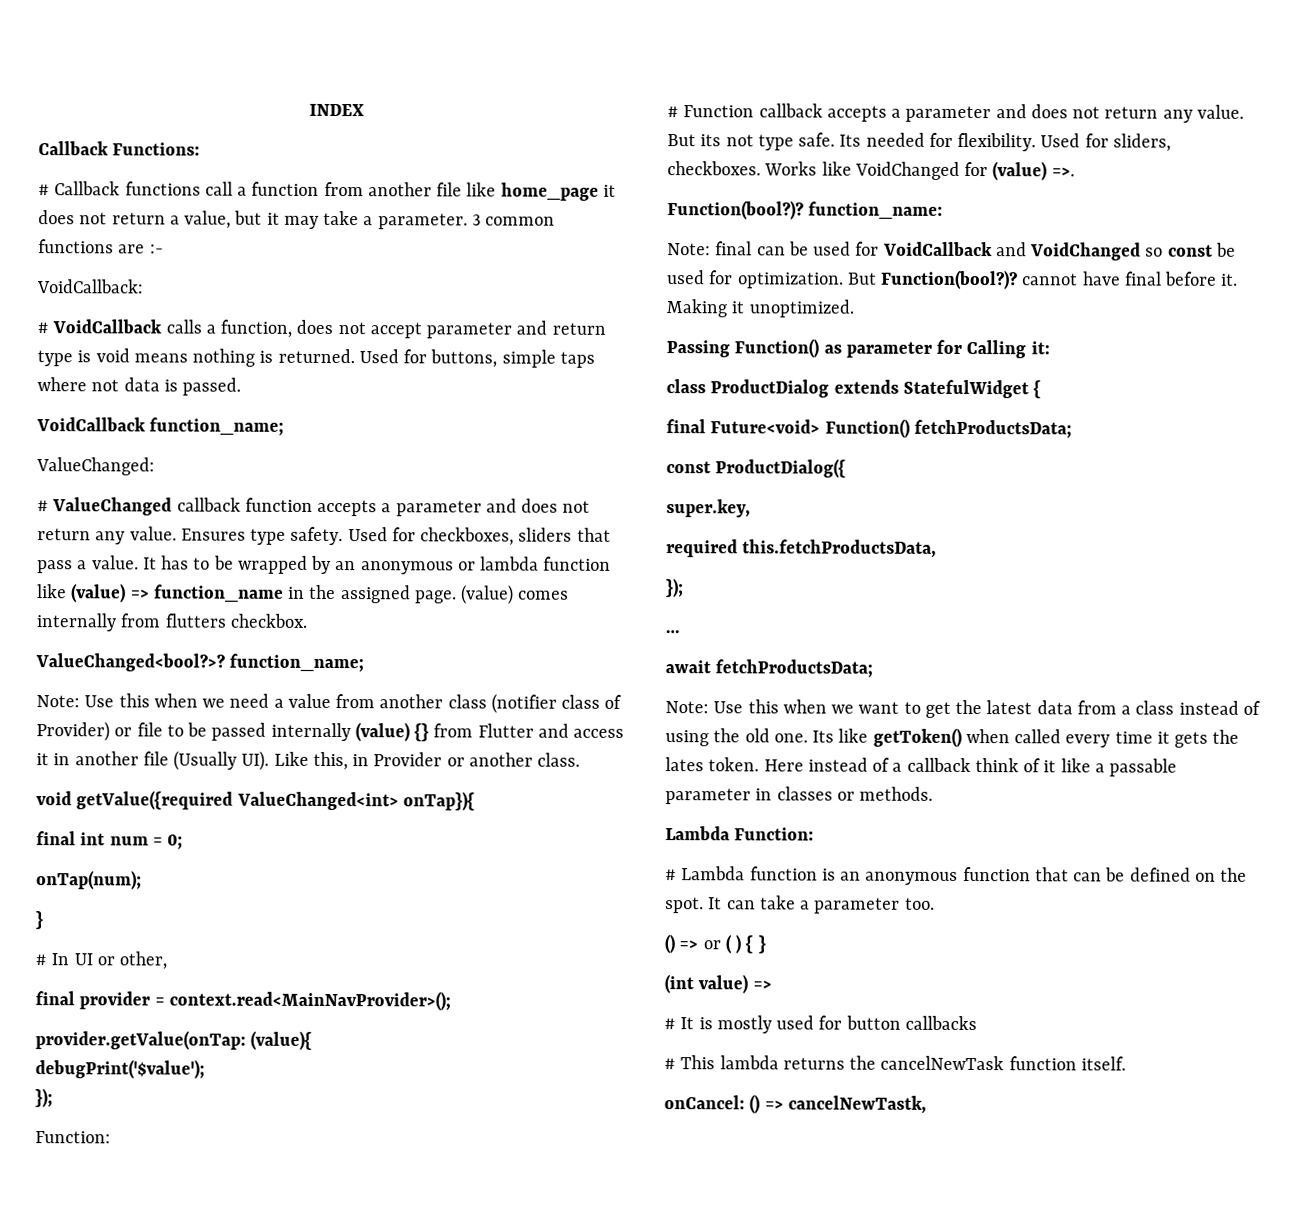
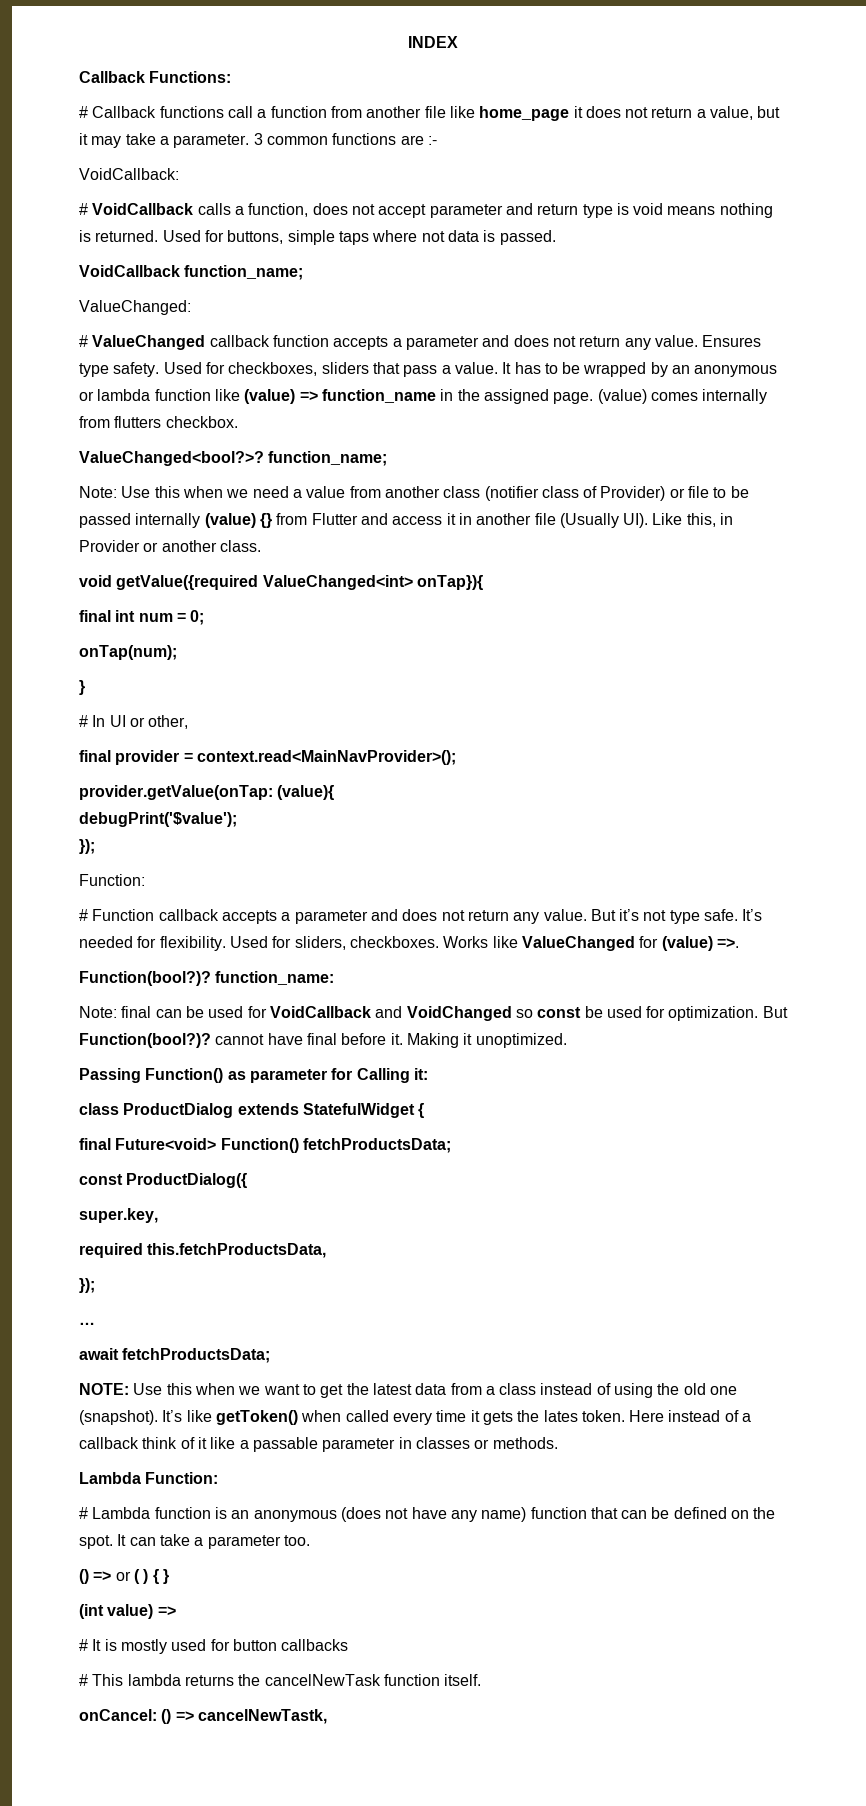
- But its not type safe.
+ But it’s not type safe.
- Its needed for flexibility.
+ It’s needed for flexibility.
- Works like VoidChanged for (value) =>.
+ Works like ValueChanged for (value) =>.
- Note: Use this when we want to get the latest data from a class instead of using the old one. Its like getToken() when called every time it gets the lates token.
+ NOTE: Use this when we want to get the latest data from a class instead of using the old one (snapshot). It’s like getToken() when called every time it gets the lates token.
- # Lambda function is an anonymous function that can be defined on the spot.
+ # Lambda function is an anonymous (does not have any name) function that can be defined on the spot.

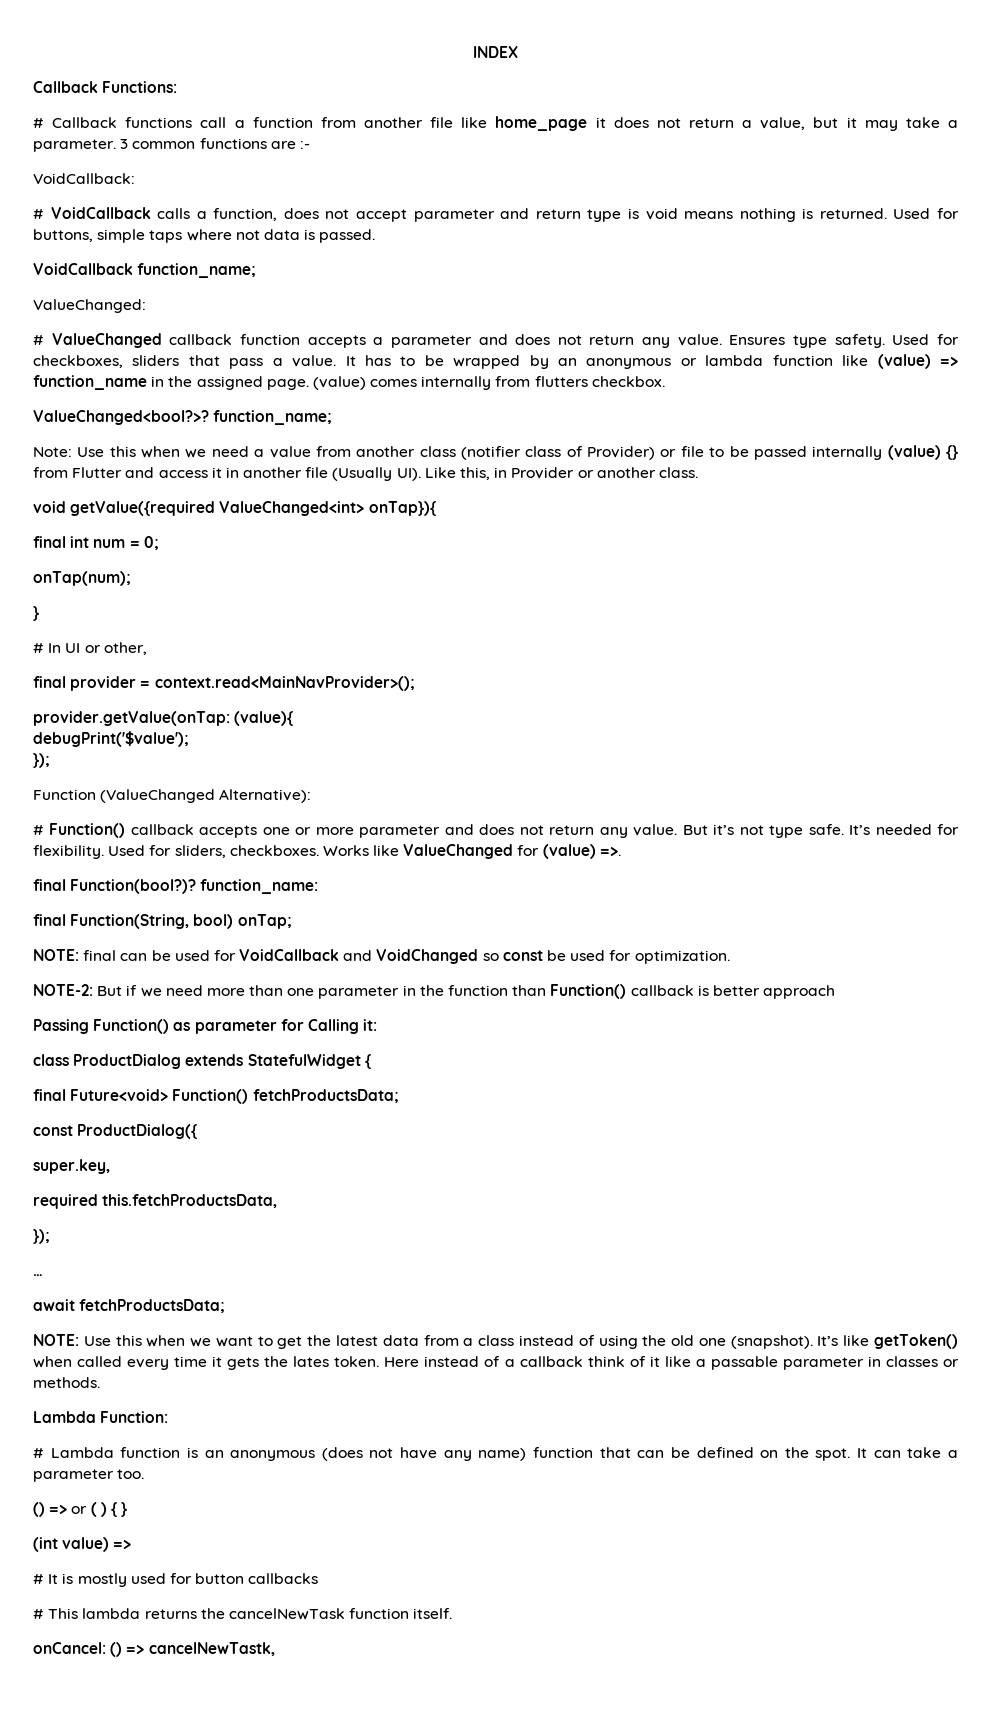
  debugPrint('$value');
  });
- Function:
- # Function callback accepts a parameter and does not return any value.
+ Function (ValueChanged Alternative):
+ # Function() callback accepts one or more parameter and does not return any value.
- Function(bool?)? function_name:
+ final Function(bool?)? function_name:
- Note: final can be used for VoidCallback and VoidChanged so const be used for optimization. But Function(bool?)? cannot have final before it. Making it unoptimized.
+ final Function(String, bool) onTap;
+ NOTE: final can be used for VoidCallback and VoidChanged so const be used for optimization.
+ NOTE-2: But if we need more than one parameter in the function than Function() callback is better approach

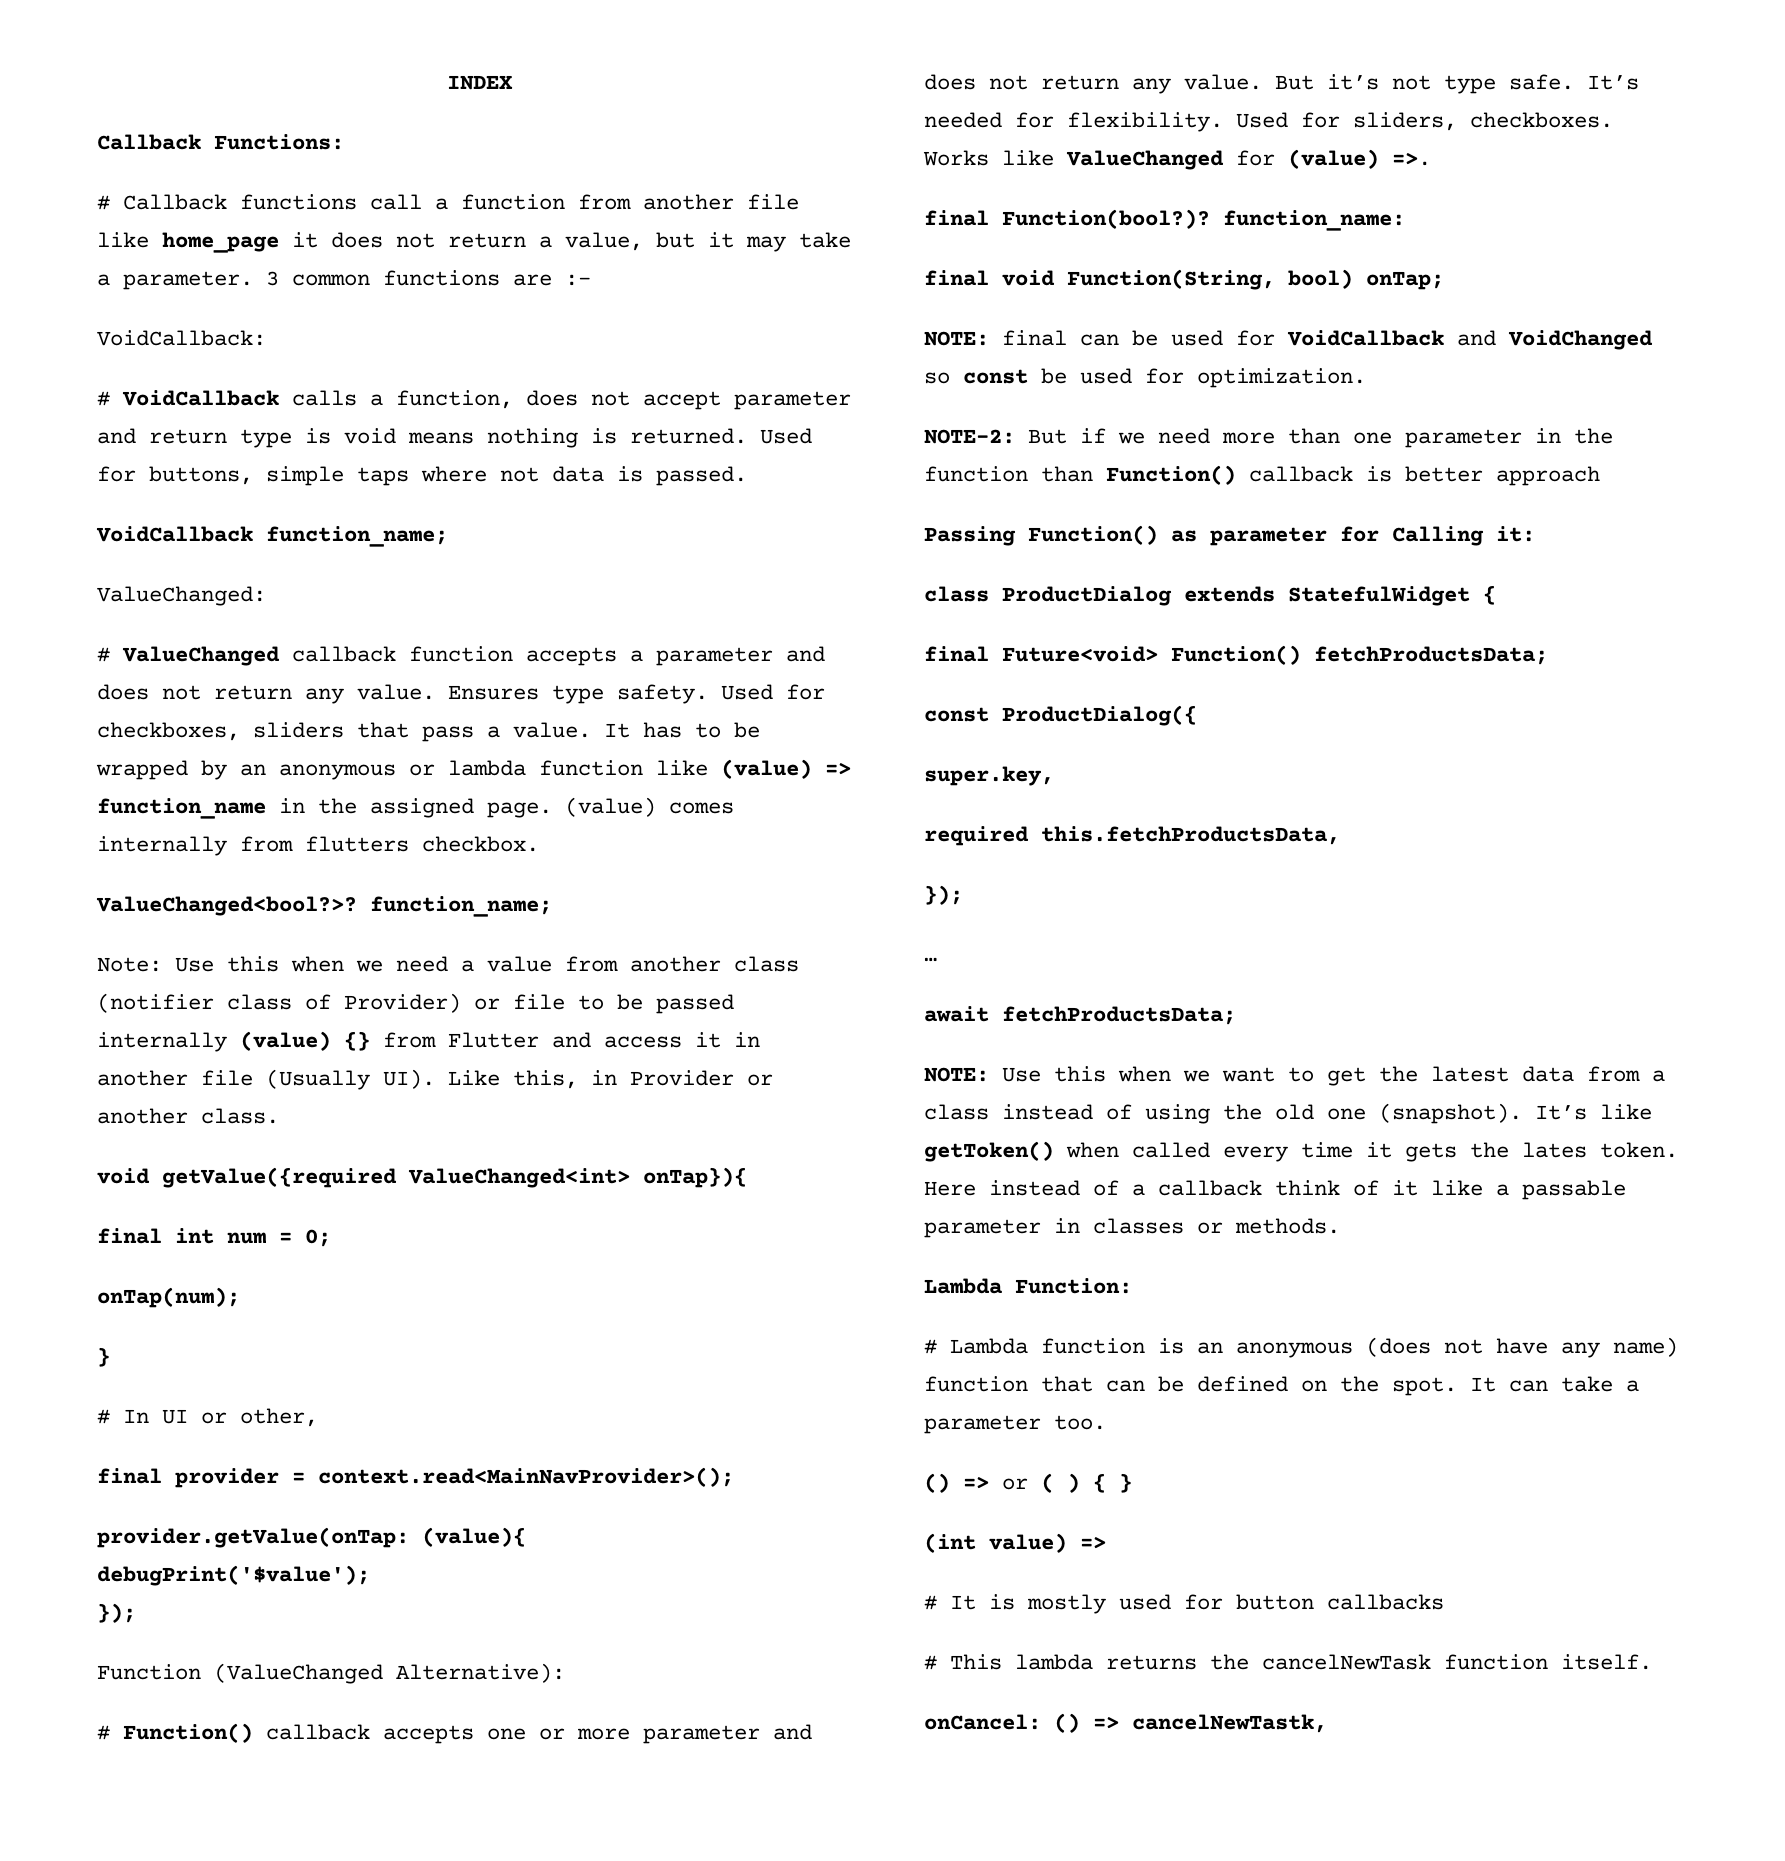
- final Function(String, bool) onTap;
+ final void Function(String, bool) onTap;

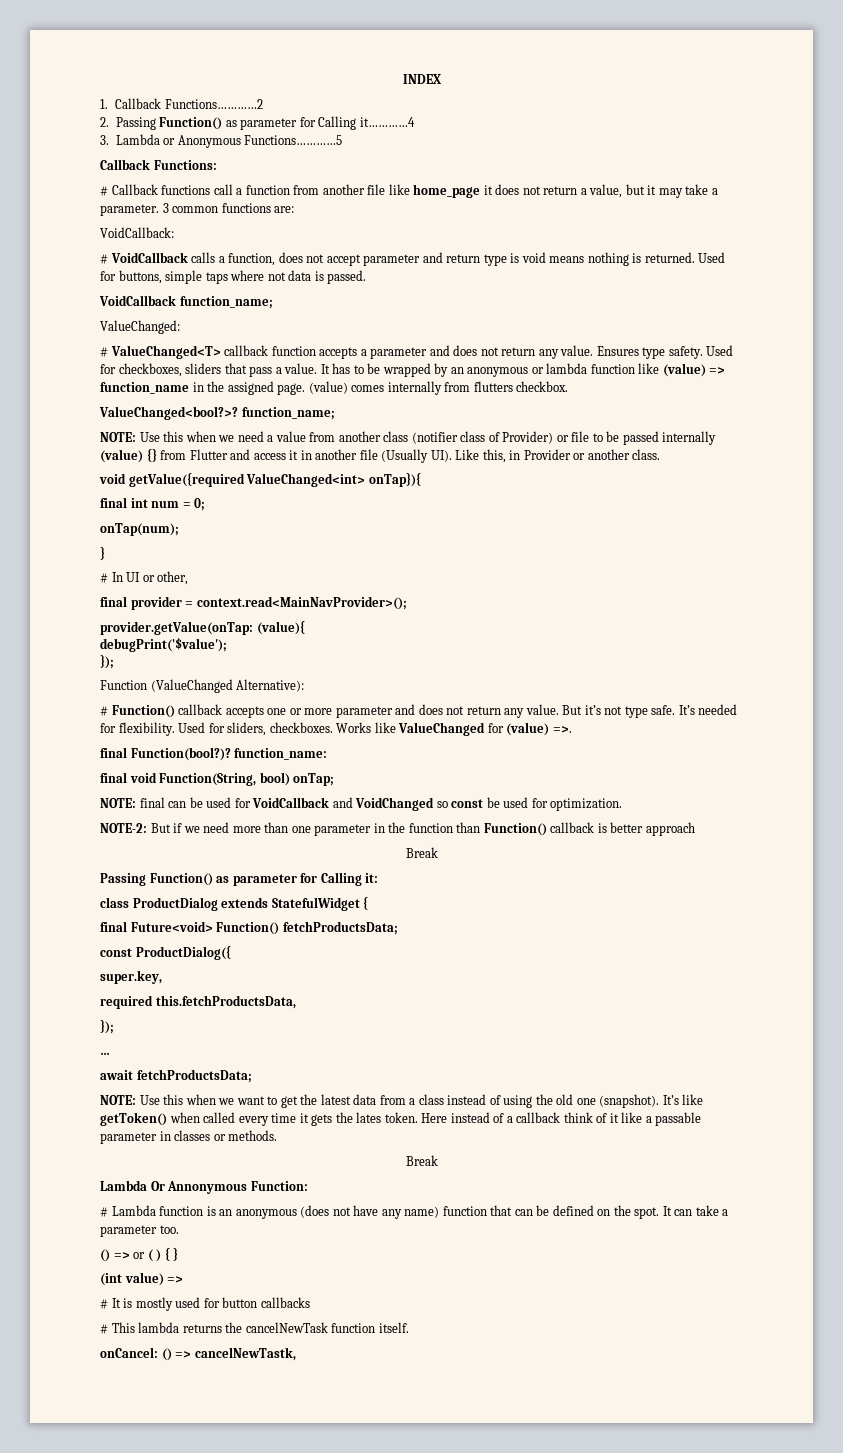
+ 1. Callback Functions…………2
+ 2. Passing Function() as parameter for Calling it…………4
+ 3. Lambda or Anonymous Functions…………5
- 3 common functions are :-
+ 3 common functions are:
- # ValueChanged callback function accepts a parameter and does not return any value.
+ # ValueChanged<T> callback function accepts a parameter and does not return any value.
- Note: Use this when we need a value from another class (notifier class of Provider) or file to be passed internally (value) {} from Flutter and access it in another file (Usually UI). Like this, in Provider or another class.
+ NOTE: Use this when we need a value from another class (notifier class of Provider) or file to be passed internally (value) {} from Flutter and access it in another file (Usually UI). Like this, in Provider or another class.
  NOTE-2: But if we need more than one parameter in the function than Function() callback is better approach
+ Break
  Here instead of a callback think of it like a passable parameter in classes or methods.
- Lambda Function:
+ Break
+ Lambda Or Annonymous Function:

